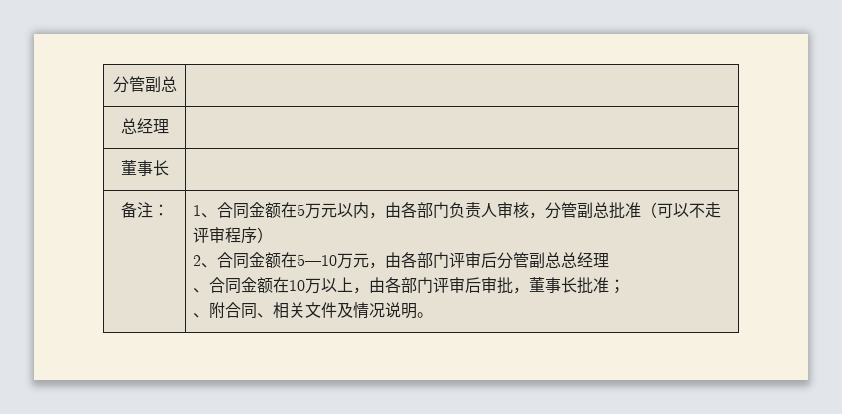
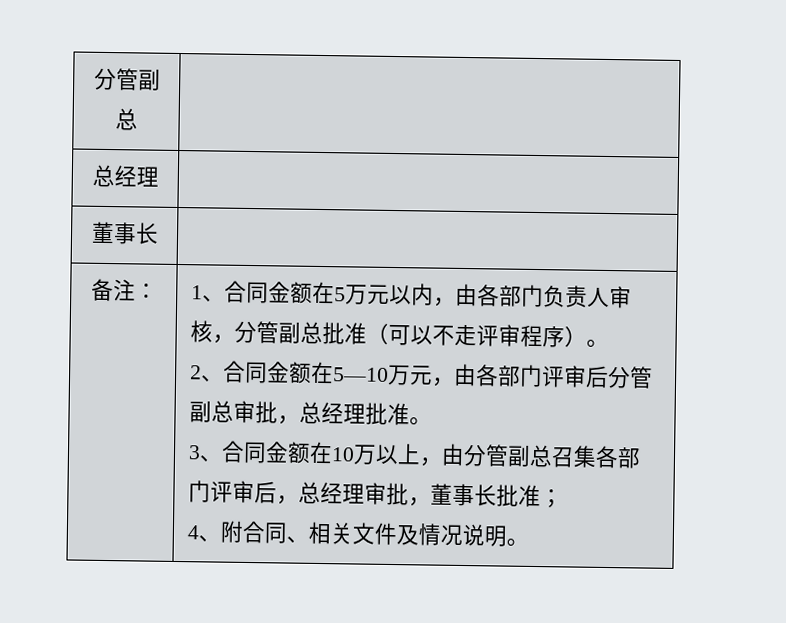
- 1、合同金额在5万元以内，由各部门负责人审核，分管副总批准（可以不走评审程序）
+ 1、合同金额在5万元以内，由各部门负责人审核，分管副总批准（可以不走评审程序）。
- 2、合同金额在5—10万元，由各部门评审后分管副总总经理
- 、合同金额在10万以上，由各部门评审后审批，董事长批准；
+ 2、合同金额在5—10万元，由各部门评审后分管副总审批，总经理批准。
+ 3、合同金额在10万以上，由分管副总召集各部门评审后，总经理审批，董事长批准；
- 、附合同、相关文件及情况说明。
+ 4、附合同、相关文件及情况说明。

